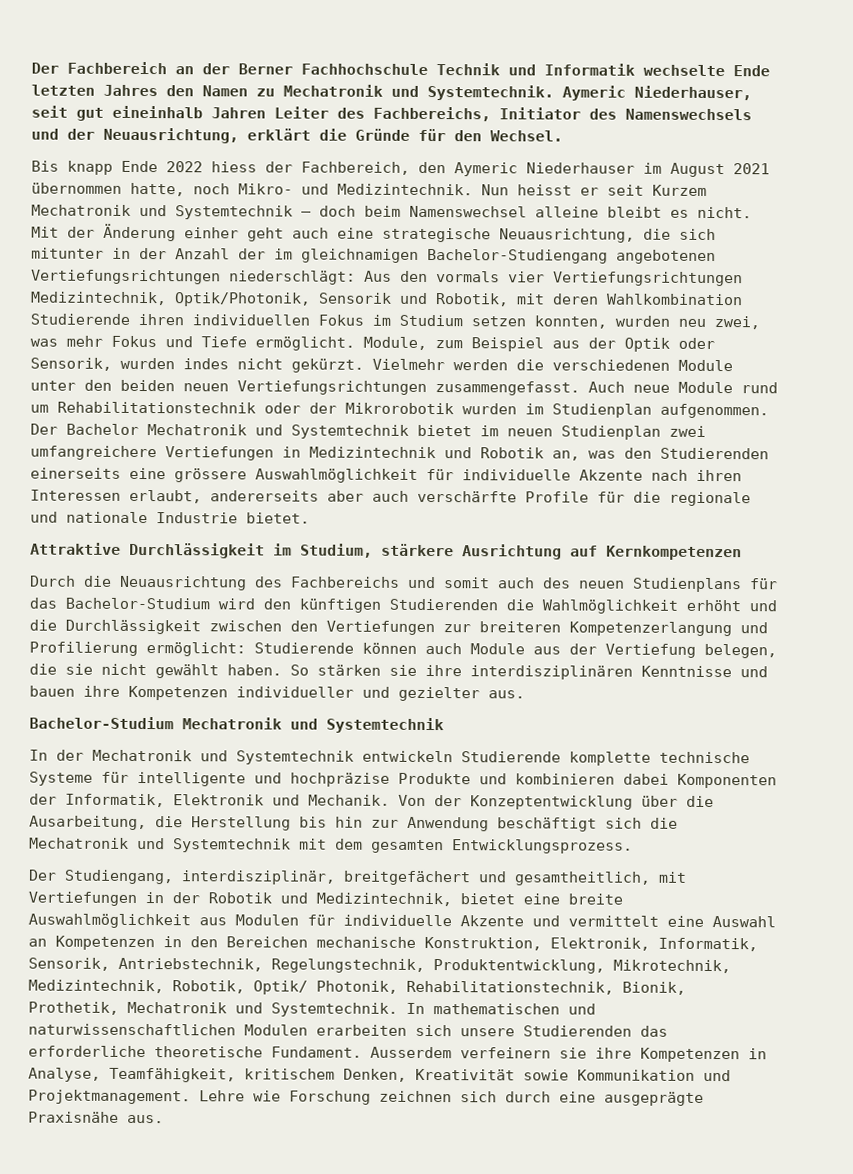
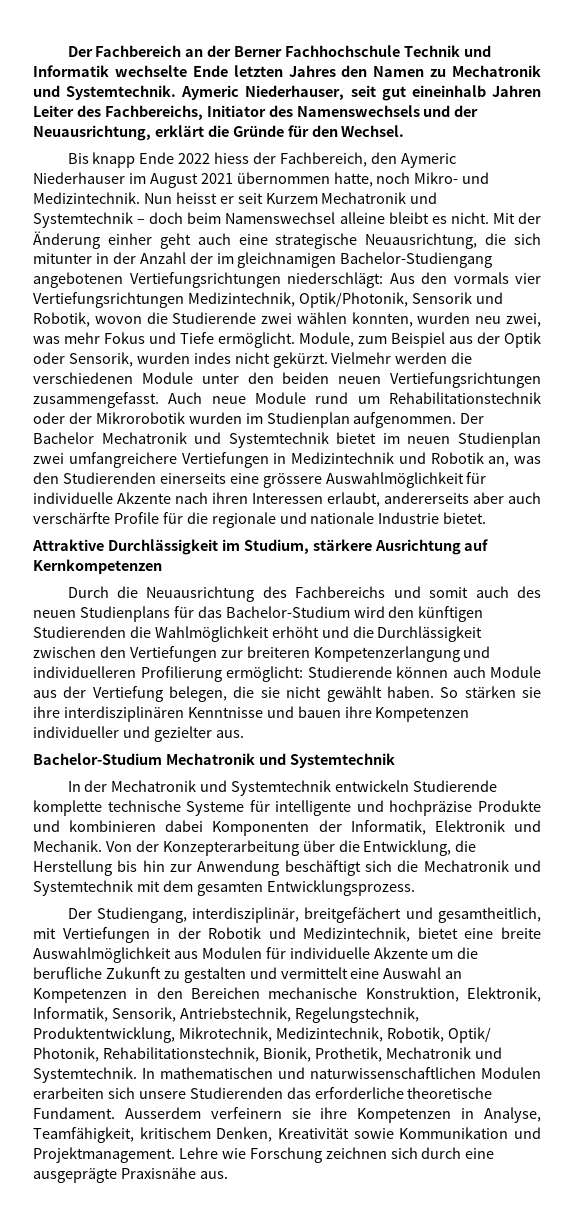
- Mit der Änderung einher geht auch eine strategische Neuausrichtung, die sich mitunter in der Anzahl der im gleichnamigen Bachelor-Studiengang angebotenen Vertiefungsrichtungen niederschlägt: Aus den vormals vier Vertiefungsrichtungen Medizintechnik, Optik/Photonik, Sensorik und Robotik, mit deren Wahlkombination Studierende ihren individuellen Fokus im Studium setzen konnten, wurden neu zwei, was mehr Fokus und Tiefe ermöglicht.
+ Mit der Änderung einher geht auch eine strategische Neuausrichtung, die sich mitunter in der Anzahl der im gleichnamigen Bachelor-Studiengang angebotenen Vertiefungsrichtungen niederschlägt: Aus den vormals vier Vertiefungsrichtungen Medizintechnik, Optik/Photonik, Sensorik und Robotik, wovon die Studierende zwei wählen konnten, wurden neu zwei, was mehr Fokus und Tiefe ermöglicht.
- Durch die Neuausrichtung des Fachbereichs und somit auch des neuen Studienplans für das Bachelor-Studium wird den künftigen Studierenden die Wahlmöglichkeit erhöht und die Durchlässigkeit zwischen den Vertiefungen zur breiteren Kompetenzerlangung und Profilierung ermöglicht: Studierende können auch Module aus der Vertiefung belegen, die sie nicht gewählt haben.
+ Durch die Neuausrichtung des Fachbereichs und somit auch des neuen Studienplans für das Bachelor-Studium wird den künftigen Studierenden die Wahlmöglichkeit erhöht und die Durchlässigkeit zwischen den Vertiefungen zur breiteren Kompetenzerlangung und individuelleren Profilierung ermöglicht: Studierende können auch Module aus der Vertiefung belegen, die sie nicht gewählt haben.
- Von der Konzeptentwicklung über die Ausarbeitung, die Herstellung bis hin zur Anwendung beschäftigt sich die Mechatronik und Systemtechnik mit dem gesamten Entwicklungsprozess.
+ Von der Konzepterarbeitung über die Entwicklung, die Herstellung bis hin zur Anwendung beschäftigt sich die Mechatronik und Systemtechnik mit dem gesamten Entwicklungsprozess.
- Der Studiengang, interdisziplinär, breitgefächert und gesamtheitlich, mit Vertiefungen in der Robotik und Medizintechnik, bietet eine breite Auswahlmöglichkeit aus Modulen für individuelle Akzente und vermittelt eine Auswahl an Kompetenzen in den Bereichen mechanische Konstruktion, Elektronik, Informatik, Sensorik, Antriebstechnik, Regelungstechnik, Produktentwicklung, Mikrotechnik, Medizintechnik, Robotik, Optik/ Photonik, Rehabilitationstechnik, Bionik, Prothetik, Mechatronik und Systemtechnik.
+ Der Studiengang, interdisziplinär, breitgefächert und gesamtheitlich, mit Vertiefungen in der Robotik und Medizintechnik, bietet eine breite Auswahlmöglichkeit aus Modulen für individuelle Akzente um die berufliche Zukunft zu gestalten und vermittelt eine Auswahl an Kompetenzen in den Bereichen mechanische Konstruktion, Elektronik, Informatik, Sensorik, Antriebstechnik, Regelungstechnik, Produktentwicklung, Mikrotechnik, Medizintechnik, Robotik, Optik/ Photonik, Rehabilitationstechnik, Bionik, Prothetik, Mechatronik und Systemtechnik.

